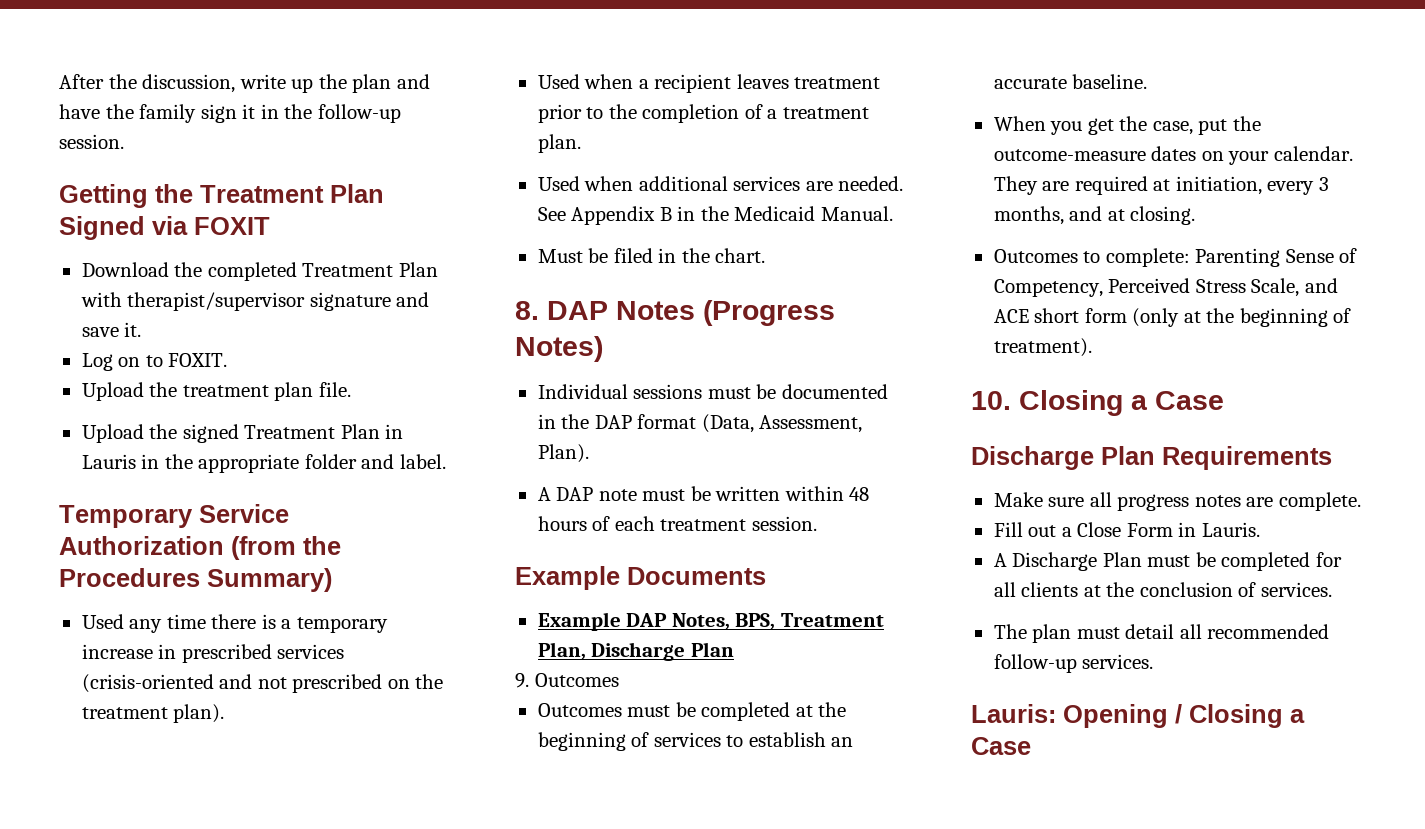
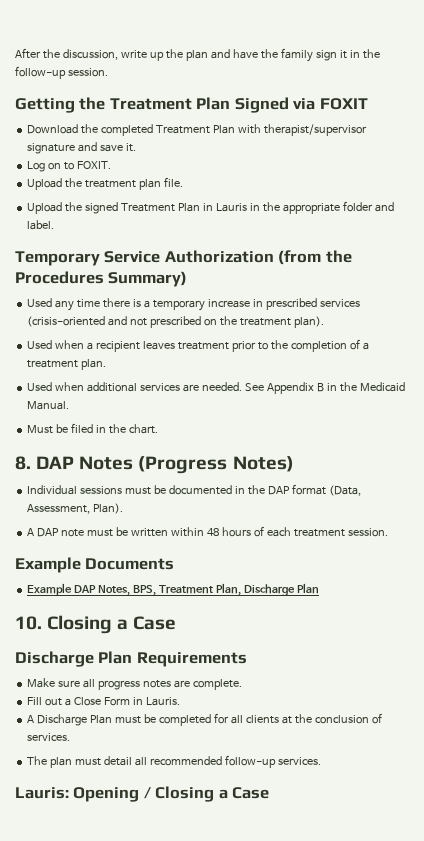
- 9. Outcomes
- Outcomes must be completed at the beginning of services to establish an accurate baseline.
- When you get the case, put the outcome-measure dates on your calendar. They are required at initiation, every 3 months, and at closing.
- Outcomes to complete: Parenting Sense of Competency, Perceived Stress Scale, and ACE short form (only at the beginning of treatment).

